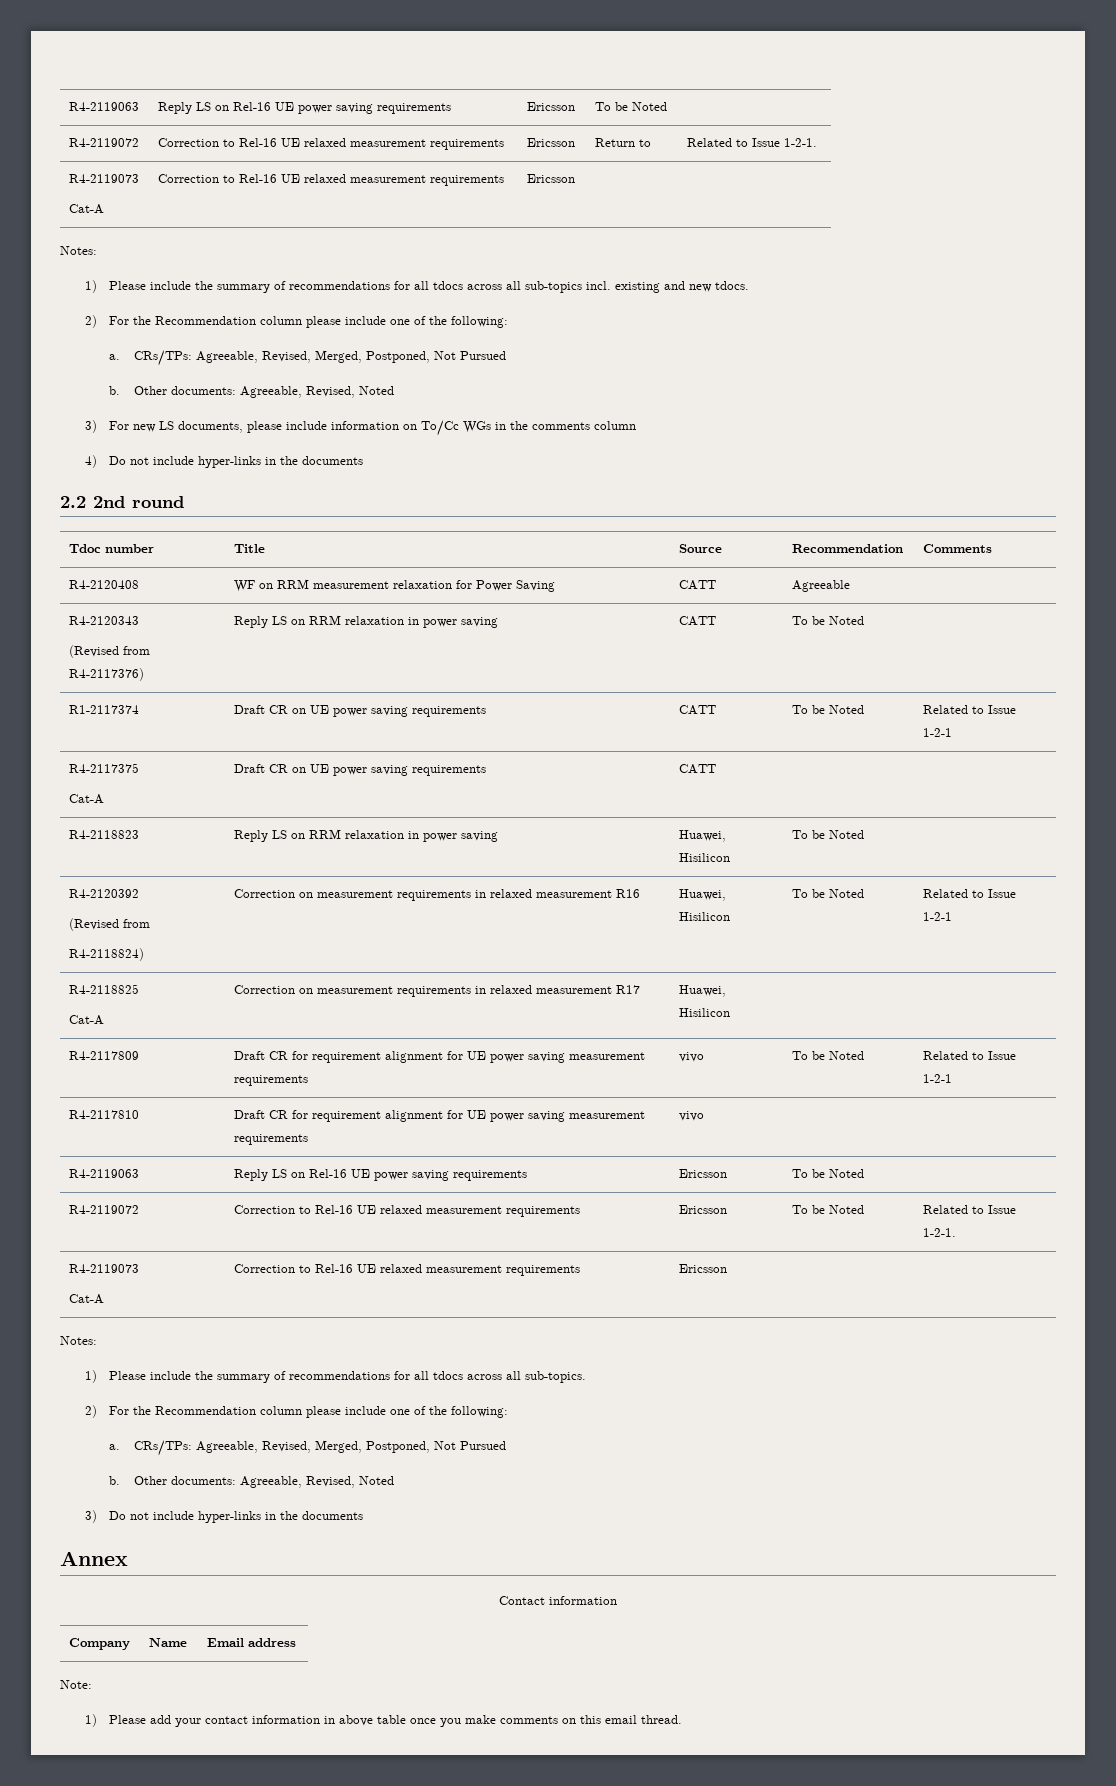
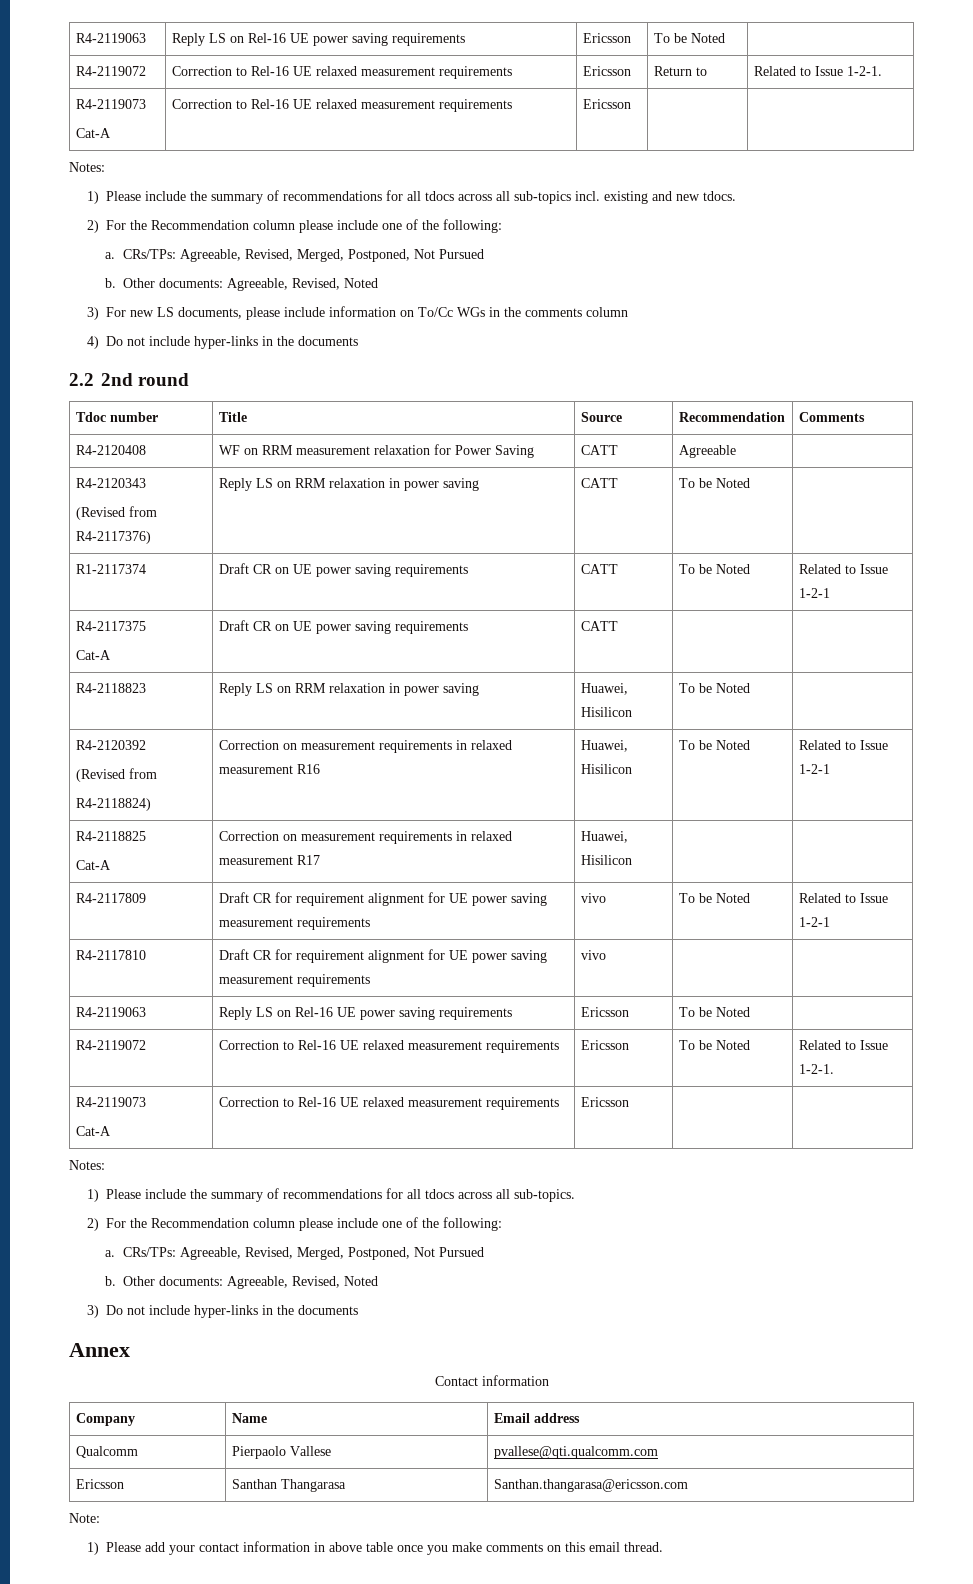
+ Qualcomm | Pierpaolo Vallese | pvallese@qti.qualcomm.com
+ Ericsson | Santhan Thangarasa | Santhan.thangarasa@ericsson.com

